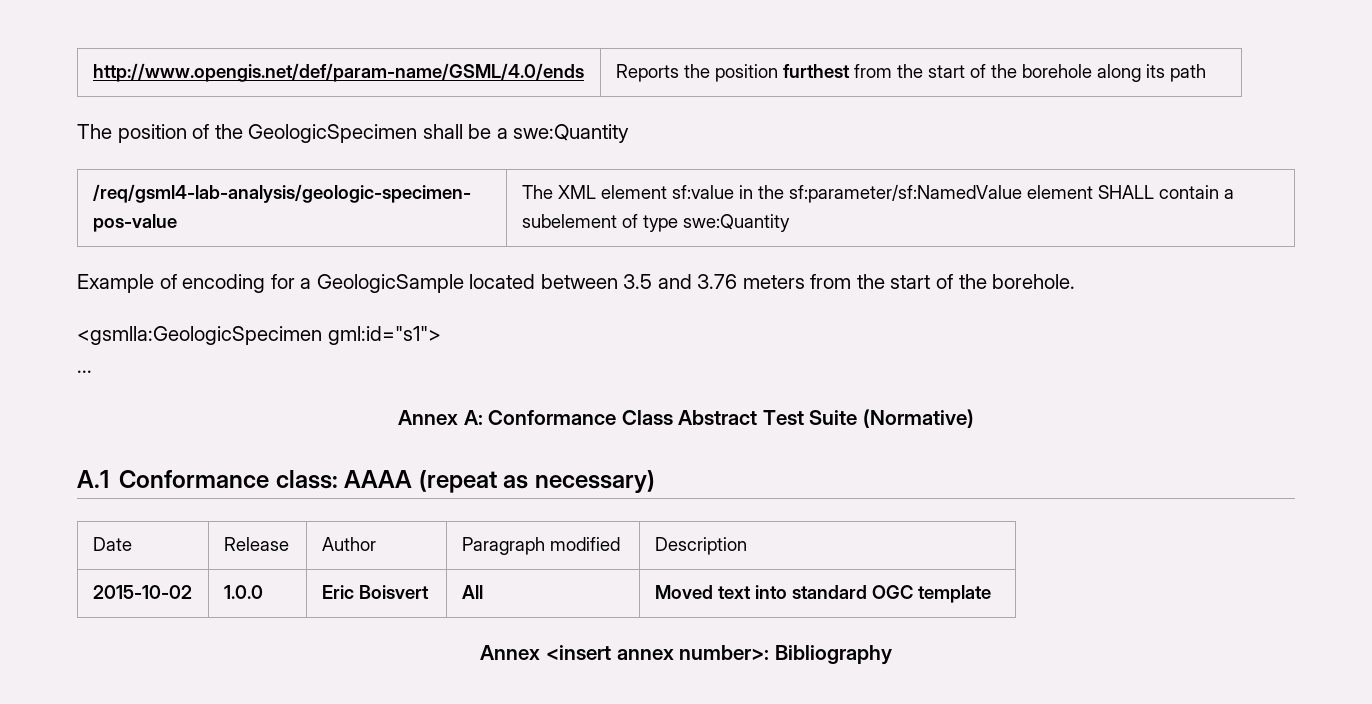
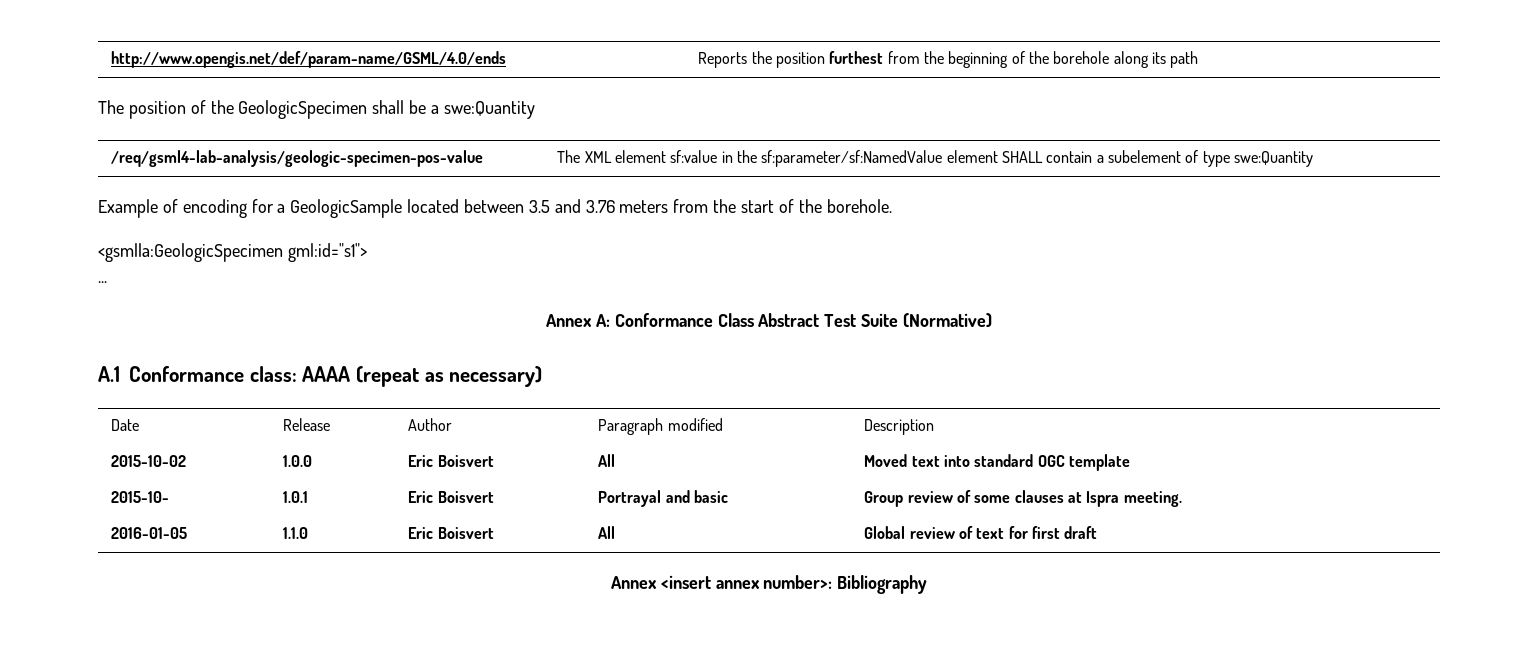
- http://www.opengis.net/def/param-name/GSML/4.0/ends | Reports the position furthest from the start of the borehole along its path
+ http://www.opengis.net/def/param-name/GSML/4.0/ends | Reports the position furthest from the beginning of the borehole along its path
+ 2015-10- | 1.0.1 | Eric Boisvert | Portrayal and basic | Group review of some clauses at Ispra meeting.
+ 2016-01-05 | 1.1.0 | Eric Boisvert | All | Global review of text for first draft

